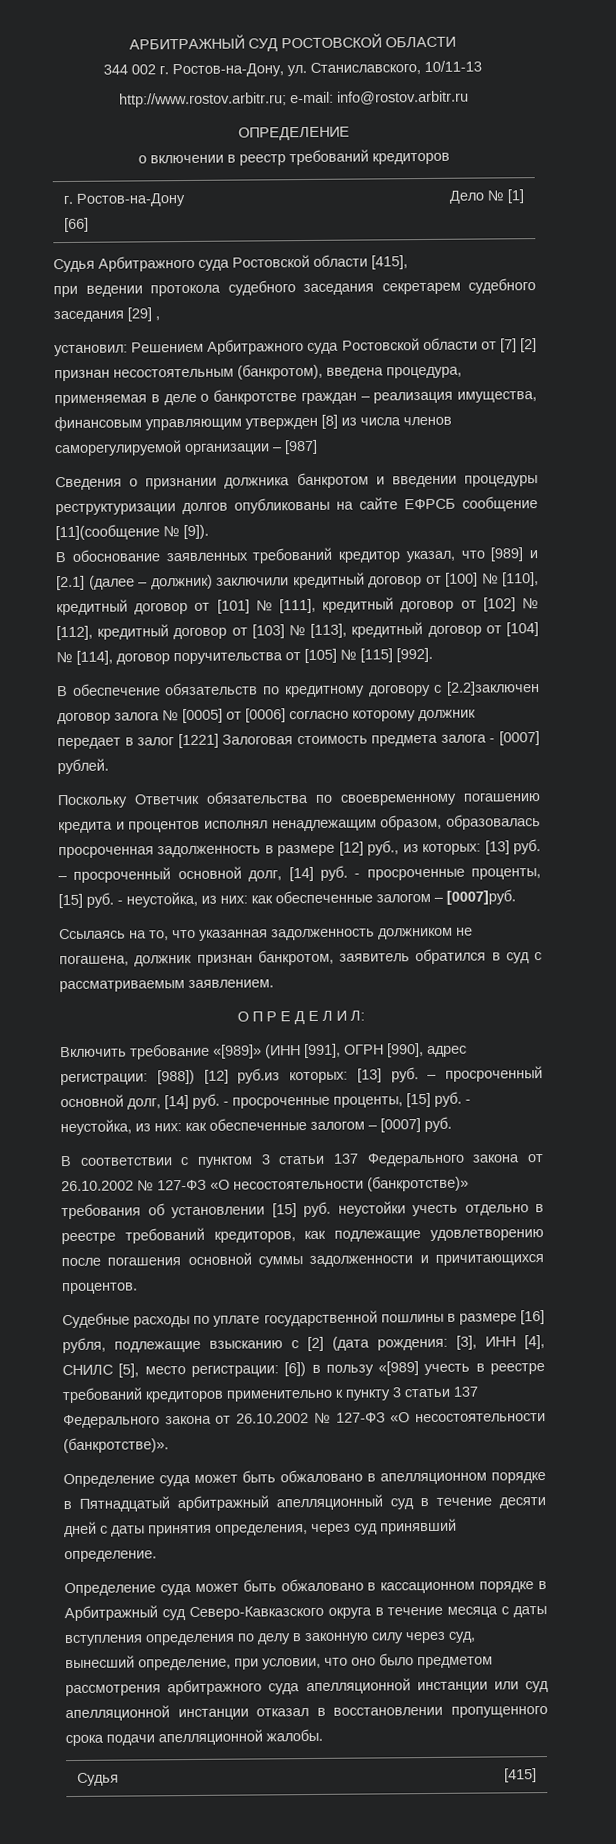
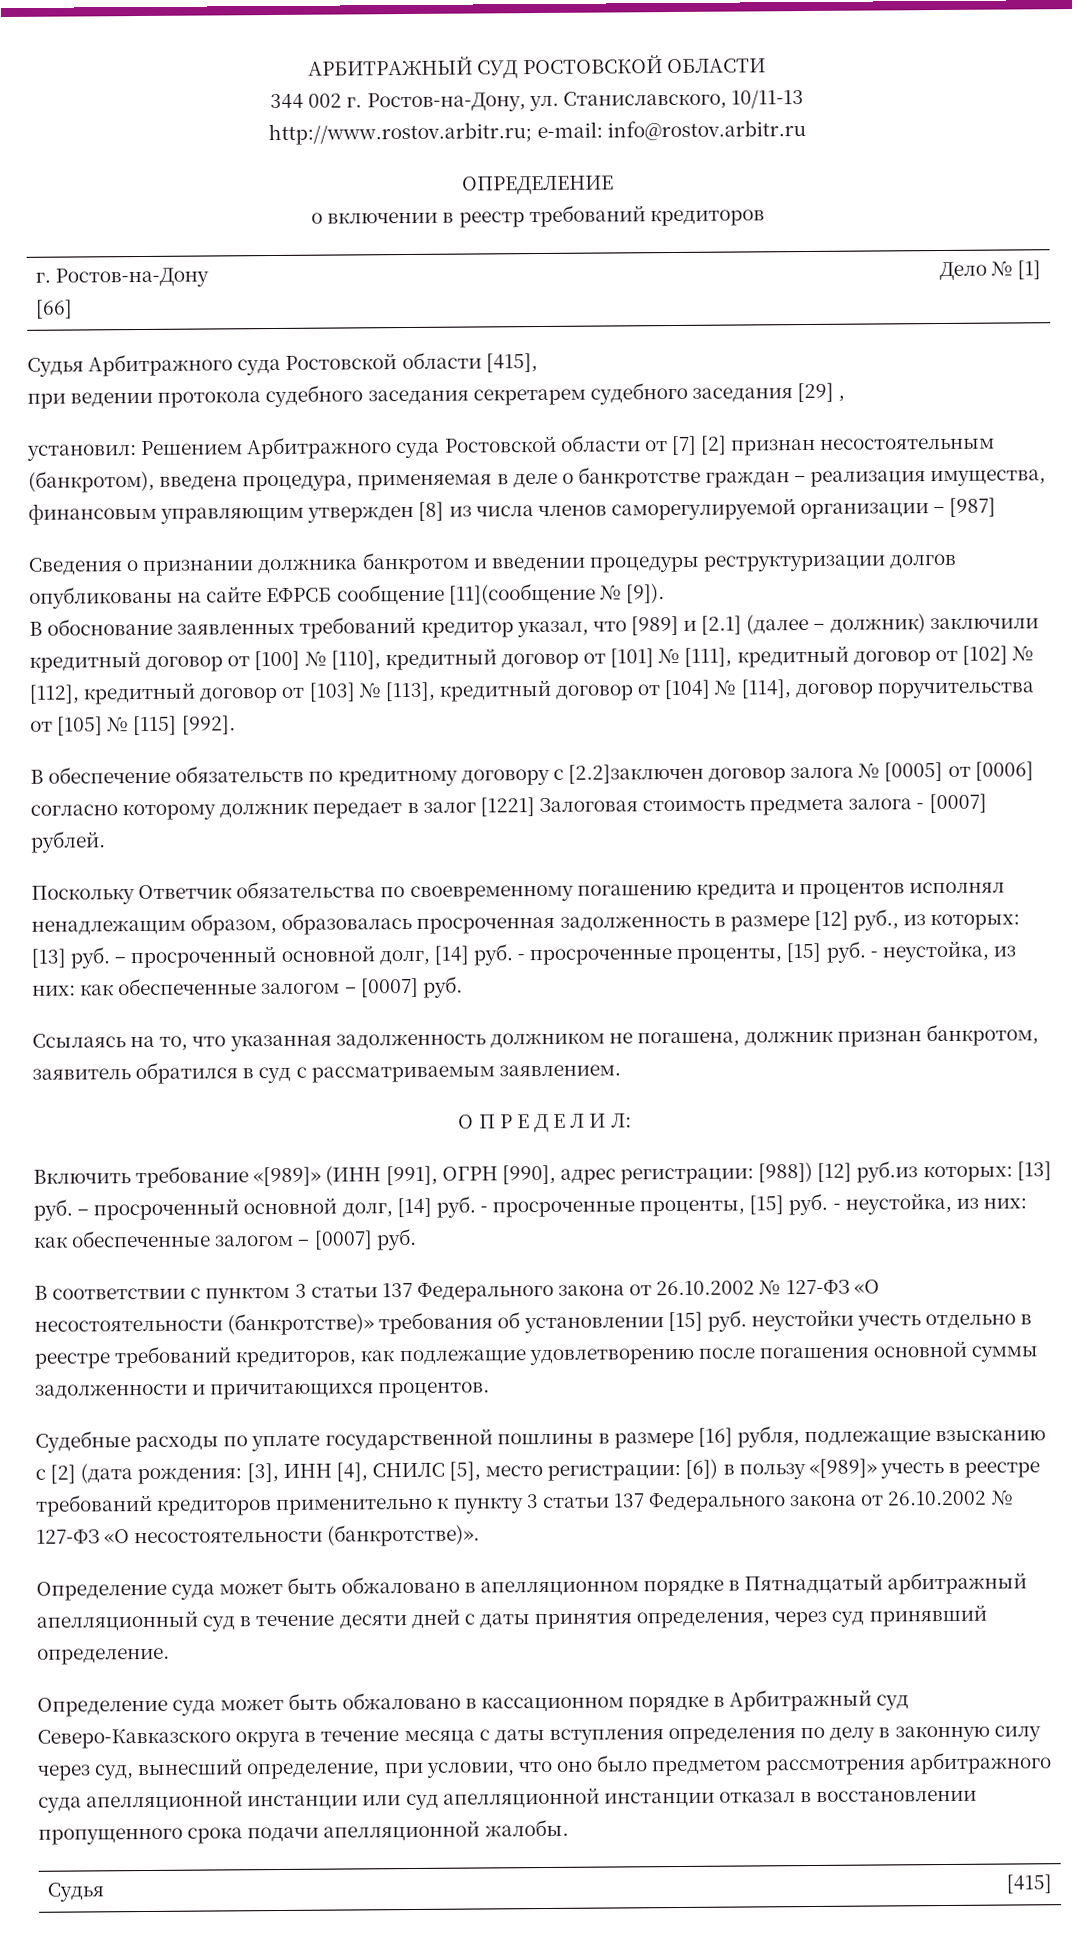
- Поскольку Ответчик обязательства по своевременному погашению кредита и процентов исполнял ненадлежащим образом, образовалась просроченная задолженность в размере [12] руб., из которых: [13] руб. – просроченный основной долг, [14] руб. - просроченные проценты, [15] руб. - неустойка, из них: как обеспеченные залогом – [0007]руб.
+ Поскольку Ответчик обязательства по своевременному погашению кредита и процентов исполнял ненадлежащим образом, образовалась просроченная задолженность в размере [12] руб., из которых: [13] руб. – просроченный основной долг, [14] руб. - просроченные проценты, [15] руб. - неустойка, из них: как обеспеченные залогом – [0007] руб.
- Судебные расходы по уплате государственной пошлины в размере [16] рубля, подлежащие взысканию с [2] (дата рождения: [3], ИНН [4], СНИЛС [5], место регистрации: [6]) в пользу «[989] учесть в реестре требований кредиторов применительно к пункту 3 статьи 137 Федерального закона от 26.10.2002 № 127-ФЗ «О несостоятельности (банкротстве)».
+ Судебные расходы по уплате государственной пошлины в размере [16] рубля, подлежащие взысканию с [2] (дата рождения: [3], ИНН [4], СНИЛС [5], место регистрации: [6]) в пользу «[989]» учесть в реестре требований кредиторов применительно к пункту 3 статьи 137 Федерального закона от 26.10.2002 № 127-ФЗ «О несостоятельности (банкротстве)».

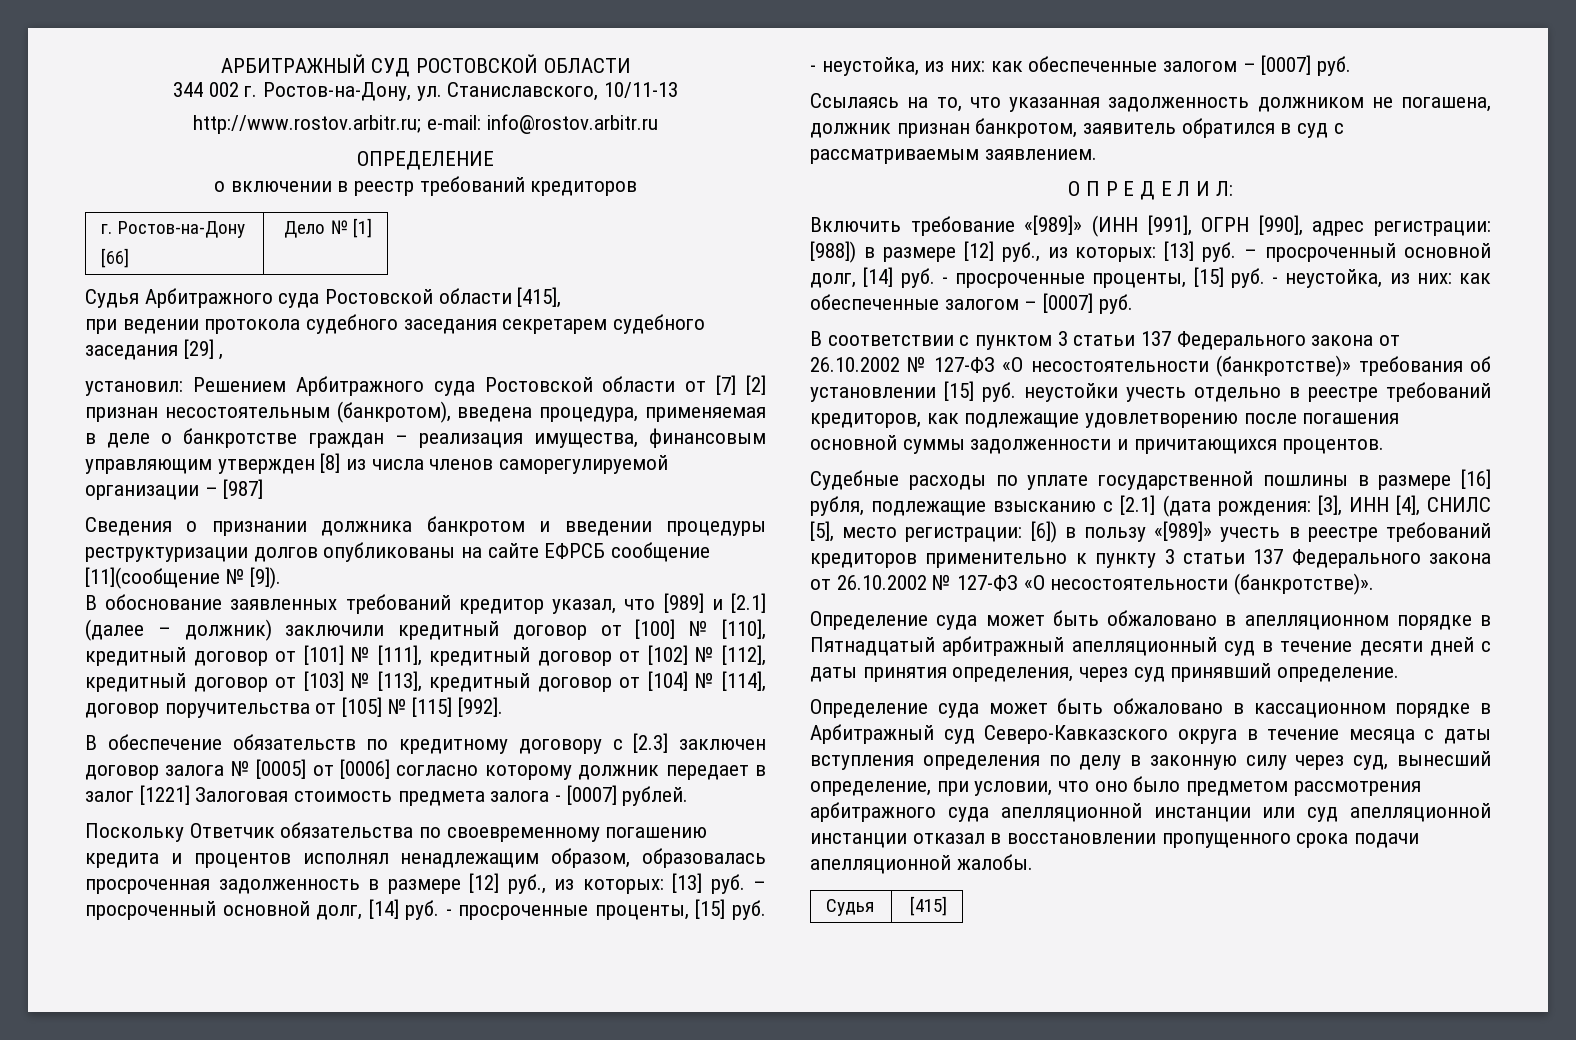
- В обеспечение обязательств по кредитному договору с [2.2]заключен договор залога № [0005] от [0006] согласно которому должник передает в залог [1221] Залоговая стоимость предмета залога - [0007] рублей.
+ В обеспечение обязательств по кредитному договору с [2.3] заключен договор залога № [0005] от [0006] согласно которому должник передает в залог [1221] Залоговая стоимость предмета залога - [0007] рублей.
- Включить требование «[989]» (ИНН [991], ОГРН [990], адрес регистрации: [988]) [12] руб.из которых: [13] руб. – просроченный основной долг, [14] руб. - просроченные проценты, [15] руб. - неустойка, из них: как обеспеченные залогом – [0007] руб.
+ Включить требование «[989]» (ИНН [991], ОГРН [990], адрес регистрации: [988]) в размере [12] руб., из которых: [13] руб. – просроченный основной долг, [14] руб. - просроченные проценты, [15] руб. - неустойка, из них: как обеспеченные залогом – [0007] руб.
- Судебные расходы по уплате государственной пошлины в размере [16] рубля, подлежащие взысканию с [2] (дата рождения: [3], ИНН [4], СНИЛС [5], место регистрации: [6]) в пользу «[989]» учесть в реестре требований кредиторов применительно к пункту 3 статьи 137 Федерального закона от 26.10.2002 № 127-ФЗ «О несостоятельности (банкротстве)».
+ Судебные расходы по уплате государственной пошлины в размере [16] рубля, подлежащие взысканию с [2.1] (дата рождения: [3], ИНН [4], СНИЛС [5], место регистрации: [6]) в пользу «[989]» учесть в реестре требований кредиторов применительно к пункту 3 статьи 137 Федерального закона от 26.10.2002 № 127-ФЗ «О несостоятельности (банкротстве)».

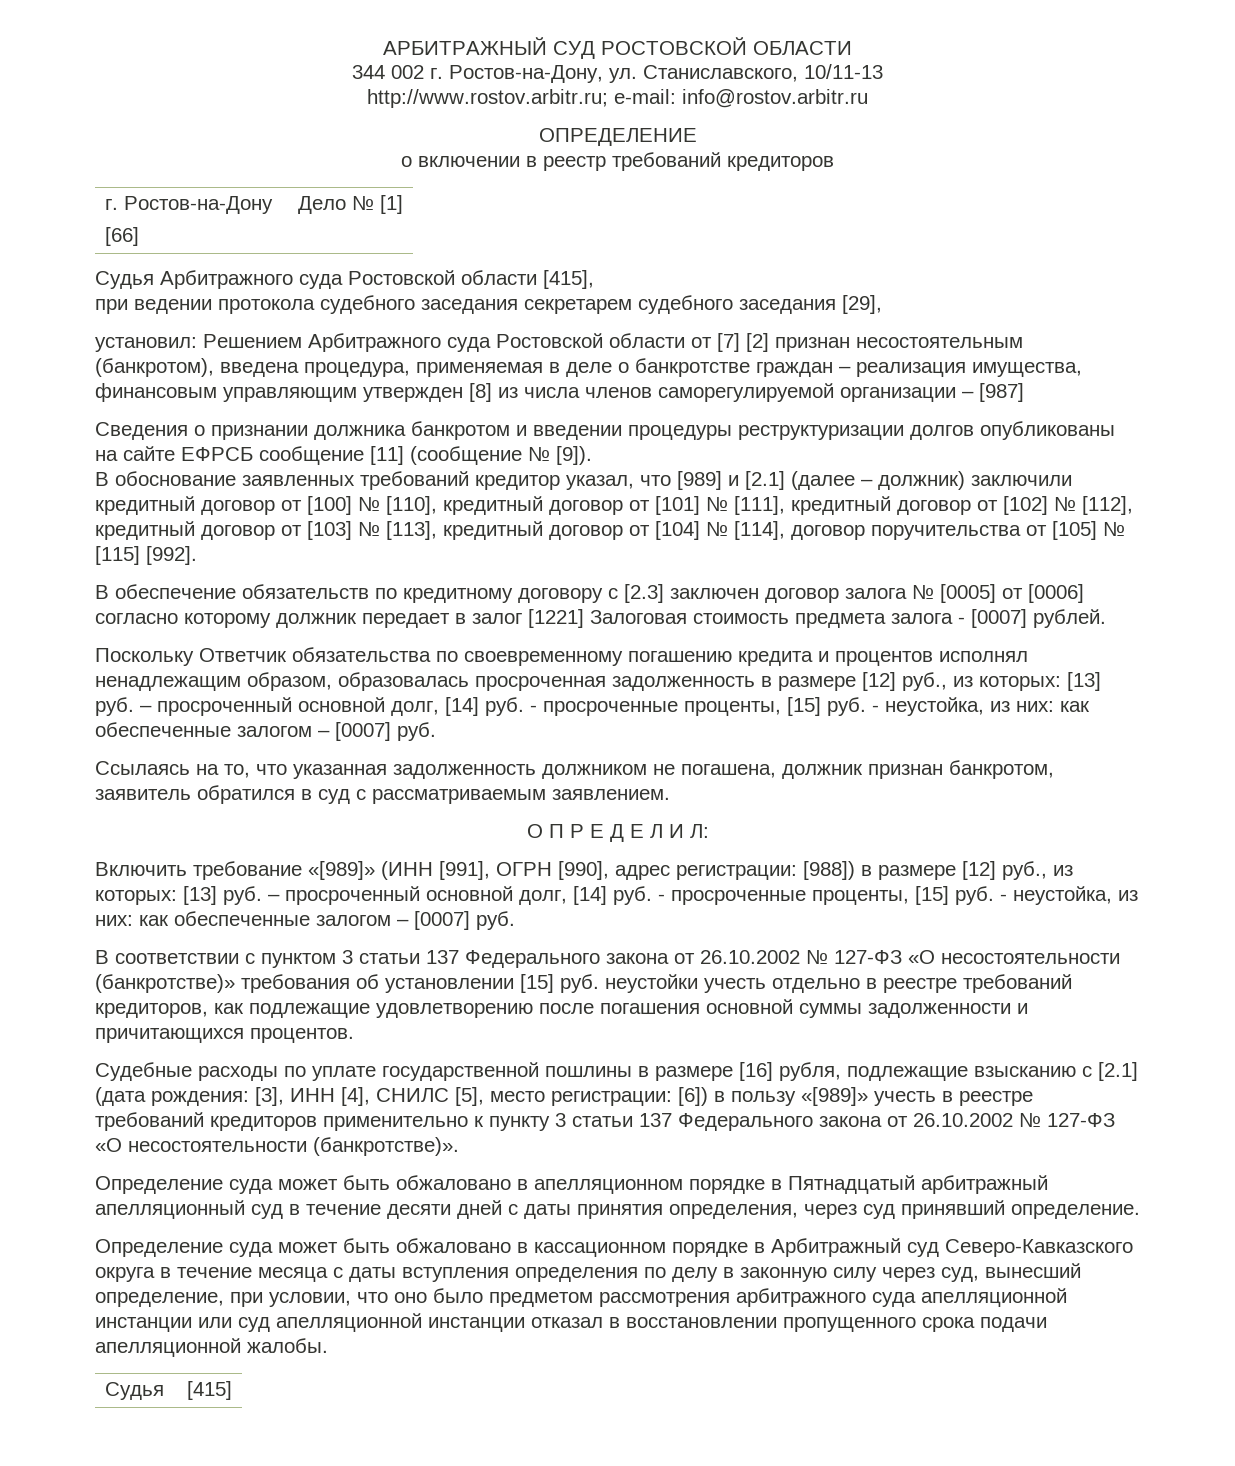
- при ведении протокола судебного заседания секретарем судебного заседания [29] ,
+ при ведении протокола судебного заседания секретарем судебного заседания [29],
- Сведения о признании должника банкротом и введении процедуры реструктуризации долгов опубликованы на сайте ЕФРСБ сообщение [11](сообщение № [9]).
+ Сведения о признании должника банкротом и введении процедуры реструктуризации долгов опубликованы на сайте ЕФРСБ сообщение [11] (сообщение № [9]).

